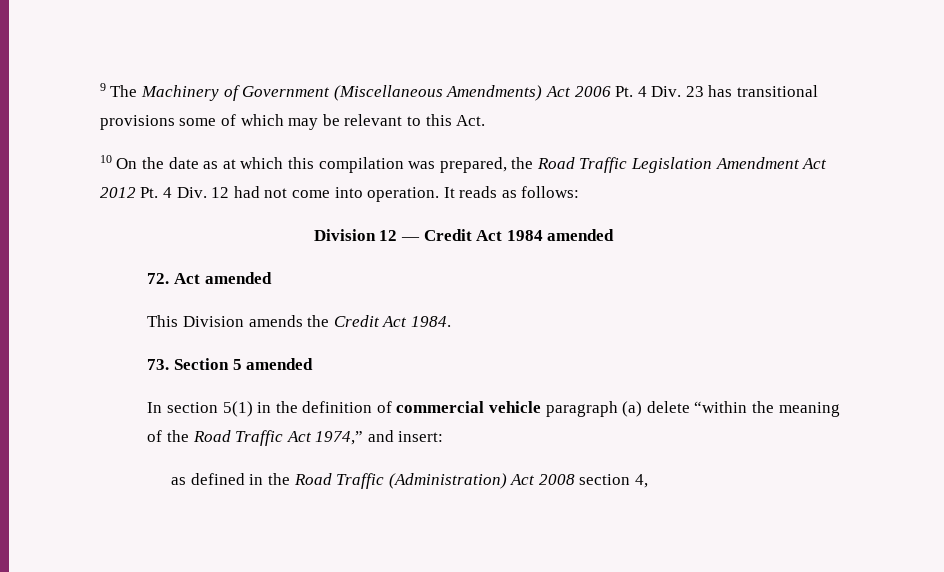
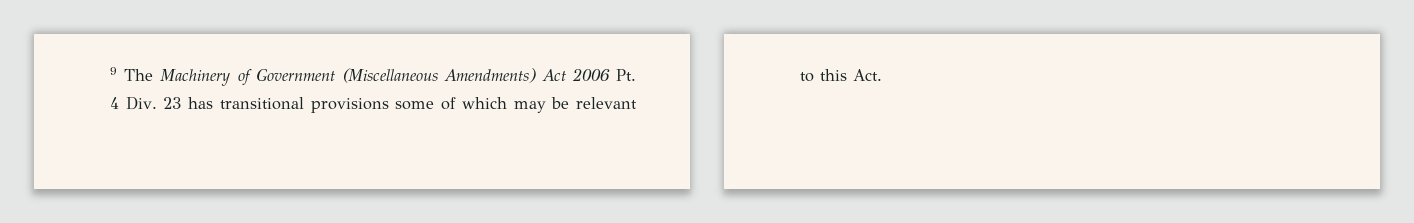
- 10 On the date as at which this compilation was prepared, the Road Traffic Legislation Amendment Act 2012 Pt. 4 Div. 12 had not come into operation. It reads as follows:
- Division 12 — Credit Act 1984 amended
- 72. Act amended
- This Division amends the Credit Act 1984.
- 73. Section 5 amended
- In section 5(1) in the definition of commercial vehicle paragraph (a) delete “within the meaning of the Road Traffic Act 1974,” and insert:
- as defined in the Road Traffic (Administration) Act 2008 section 4,

